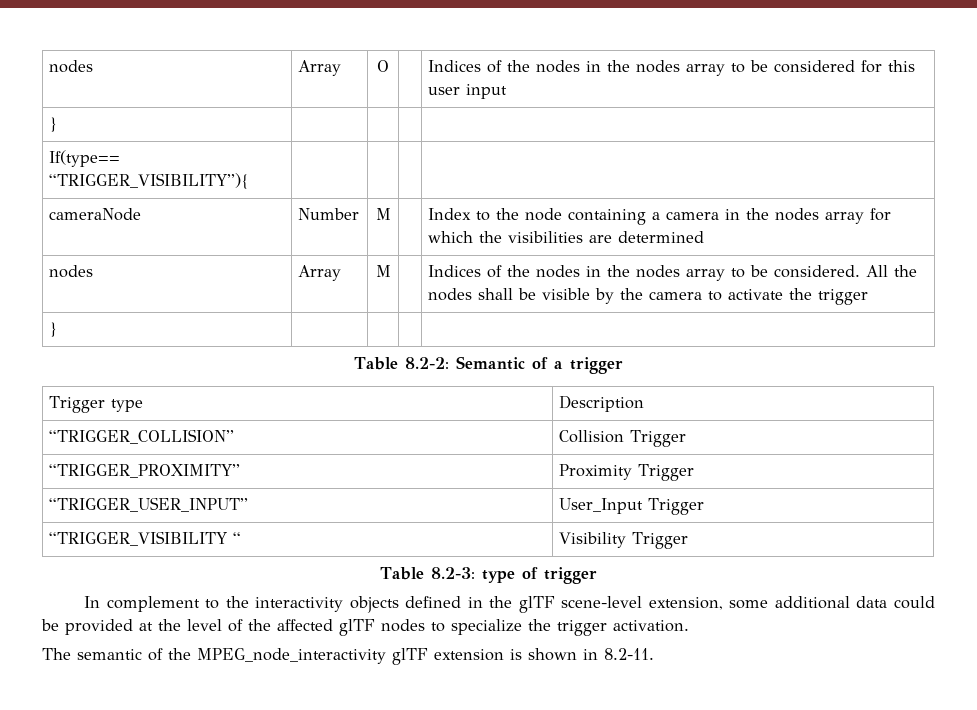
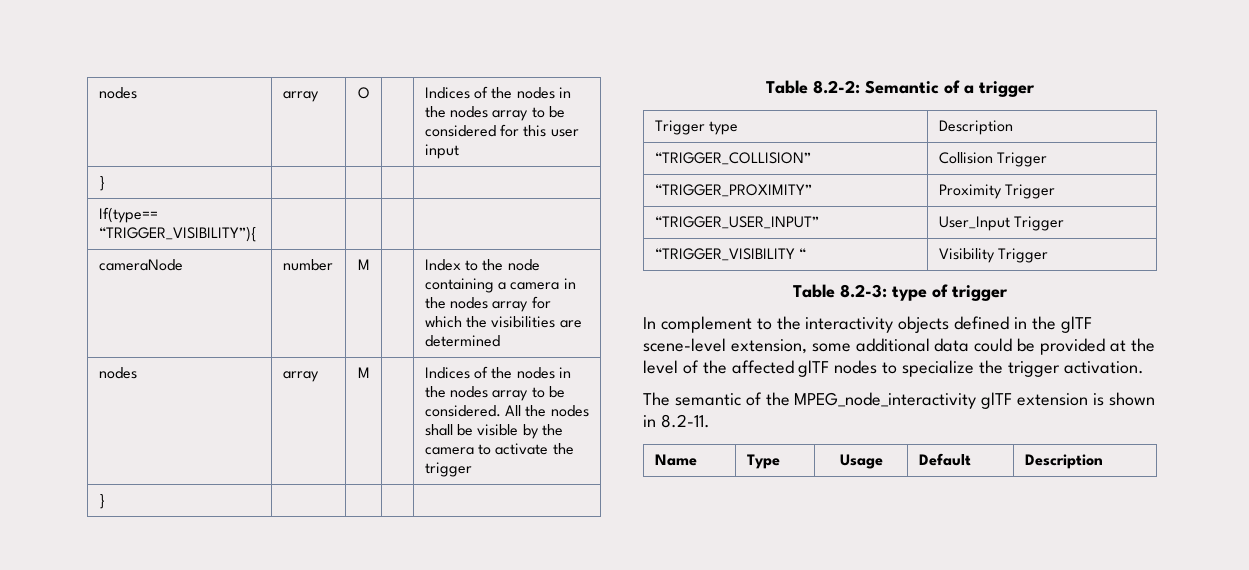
- nodes | Array | O | | Indices of the nodes in the nodes array to be considered for this user input
+ nodes | array | O | | Indices of the nodes in the nodes array to be considered for this user input
- cameraNode | Number | M | | Index to the node containing a camera in the nodes array for which the visibilities are determined
+ cameraNode | number | M | | Index to the node containing a camera in the nodes array for which the visibilities are determined
- nodes | Array | M | | Indices of the nodes in the nodes array to be considered. All the nodes shall be visible by the camera to activate the trigger
+ nodes | array | M | | Indices of the nodes in the nodes array to be considered. All the nodes shall be visible by the camera to activate the trigger
+ Name | Type | Usage | Default | Description

